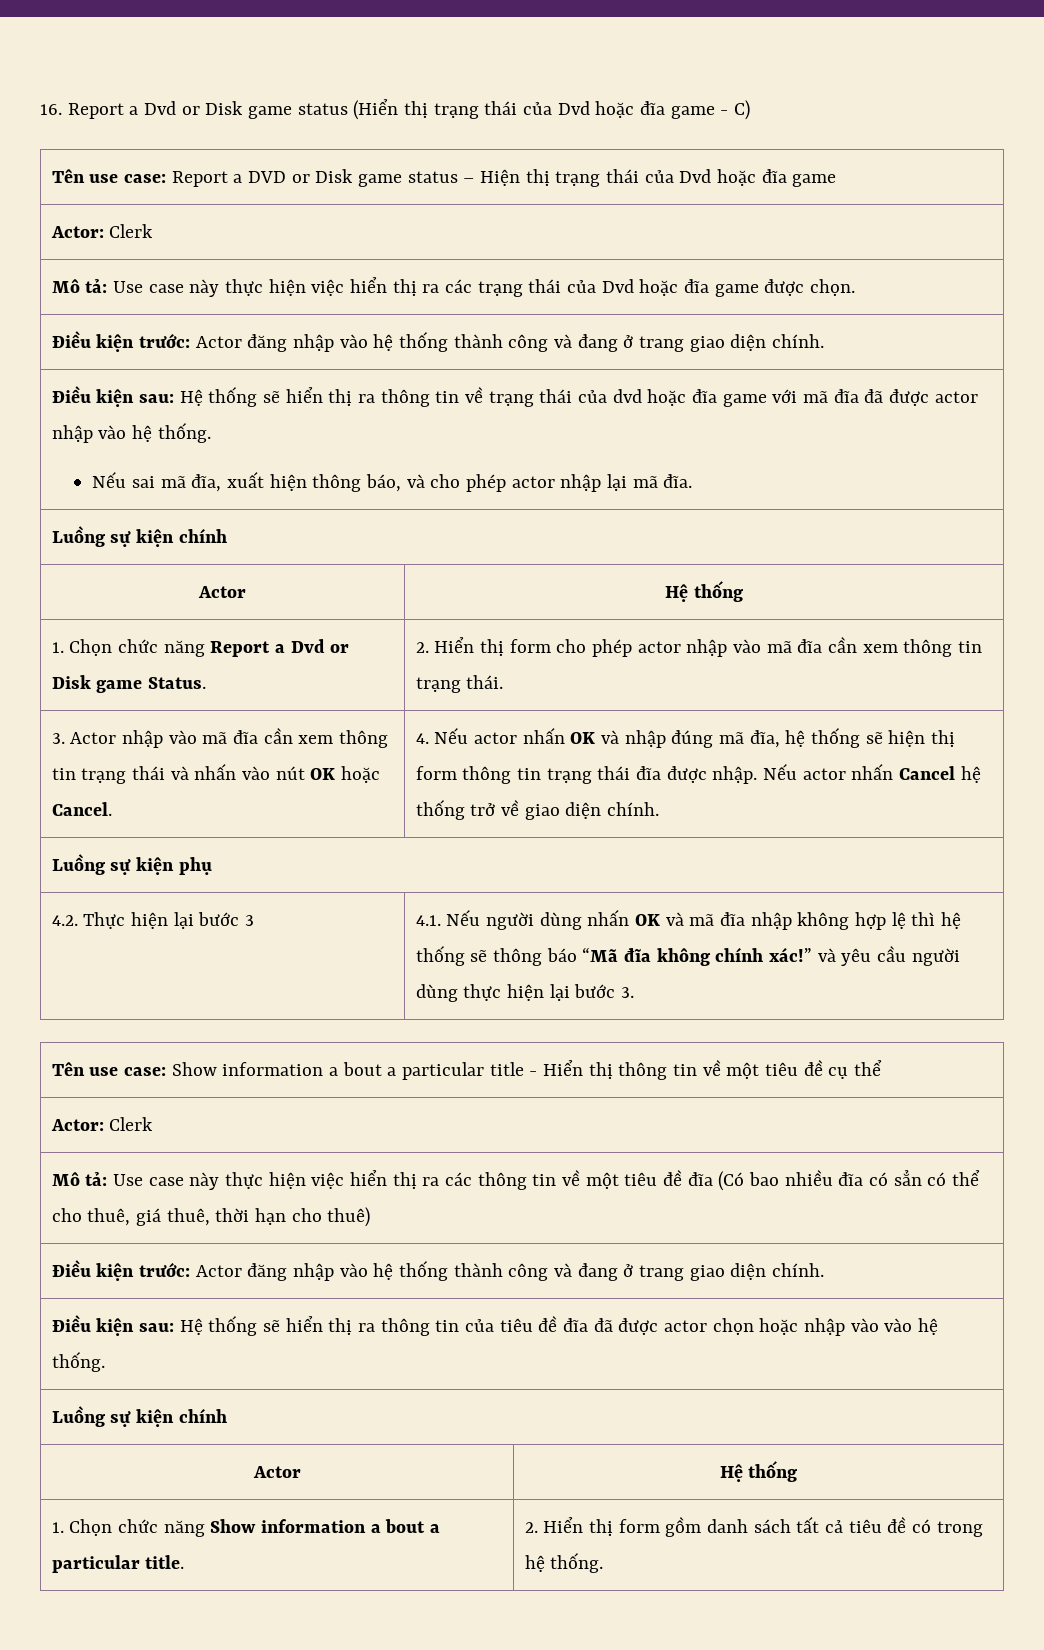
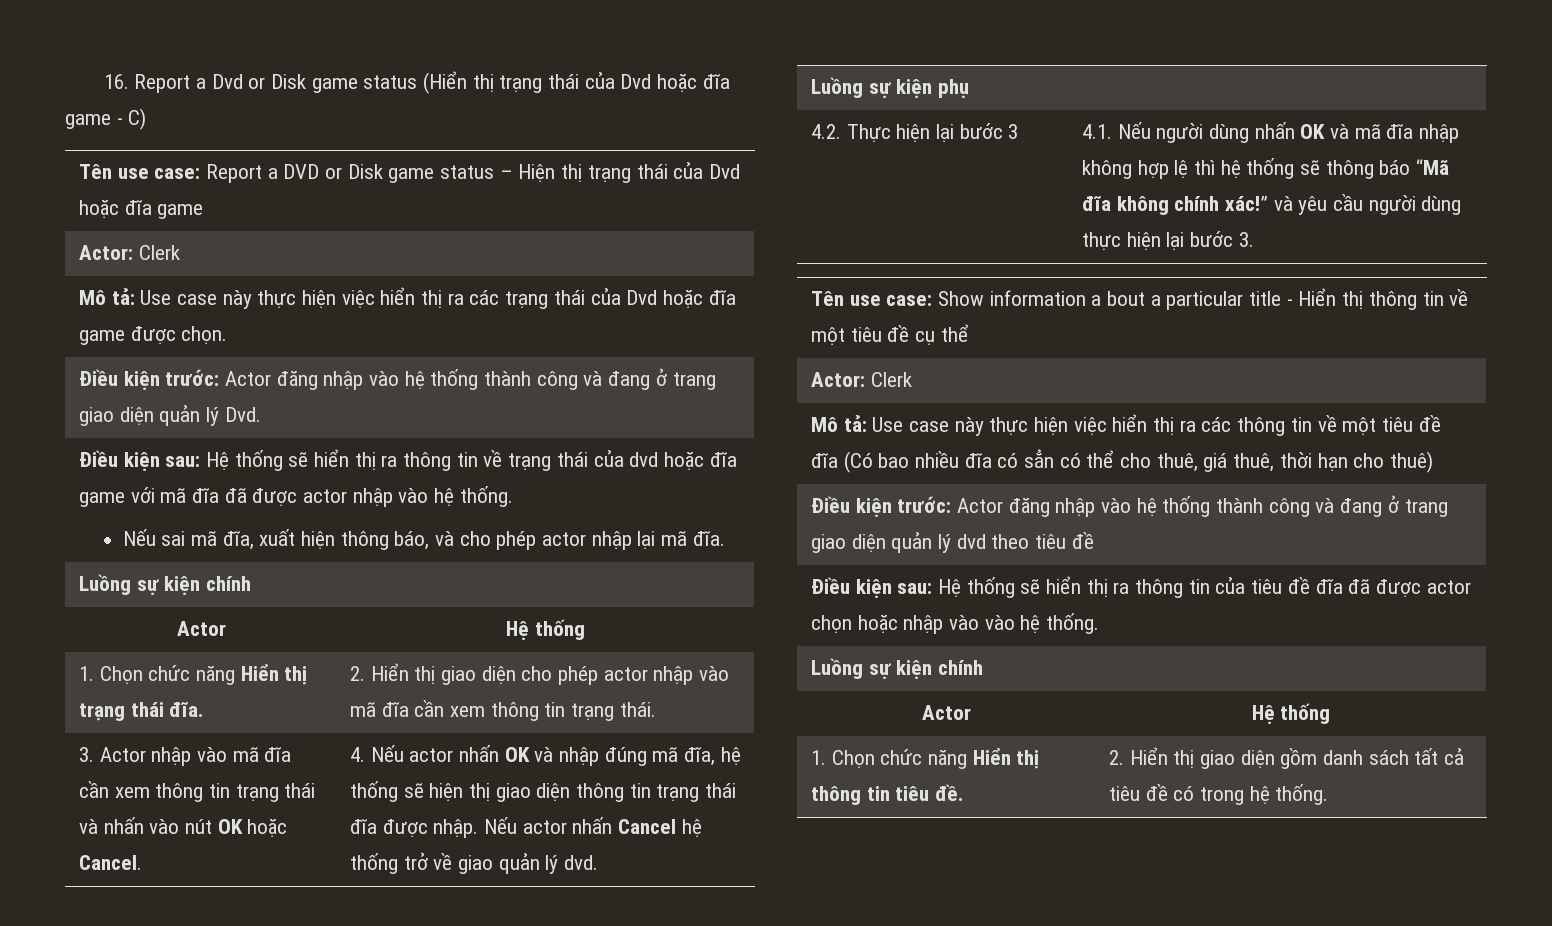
  Mô tả: Use case này thực hiện việc hiển thị ra các trạng thái của Dvd hoặc đĩa game được chọn.
- Điều kiện trước: Actor đăng nhập vào hệ thống thành công và đang ở trang giao diện chính.
+ Điều kiện trước: Actor đăng nhập vào hệ thống thành công và đang ở trang giao diện quản lý Dvd.
- 1. Chọn chức năng Report a Dvd or Disk game Status. | 2. Hiển thị form cho phép actor nhập vào mã đĩa cần xem thông tin trạng thái.
+ 1. Chọn chức năng Hiển thị trạng thái đĩa. | 2. Hiển thị giao diện cho phép actor nhập vào mã đĩa cần xem thông tin trạng thái.
- 4. Nếu actor nhấn OK và nhập đúng mã đĩa, hệ thống sẽ hiện thị form thông tin trạng thái đĩa được nhập.
+ 4. Nếu actor nhấn OK và nhập đúng mã đĩa, hệ thống sẽ hiện thị giao diện thông tin trạng thái đĩa được nhập.
- Nếu actor nhấn Cancel hệ thống trở về giao diện chính.
+ Nếu actor nhấn Cancel hệ thống trở về giao quản lý dvd.
  Mô tả: Use case này thực hiện việc hiển thị ra các thông tin về một tiêu đề đĩa (Có bao nhiều đĩa có sẳn có thể cho thuê, giá thuê, thời hạn cho thuê)
- Điều kiện trước: Actor đăng nhập vào hệ thống thành công và đang ở trang giao diện chính.
+ Điều kiện trước: Actor đăng nhập vào hệ thống thành công và đang ở trang giao diện quản lý dvd theo tiêu đề
- 1. Chọn chức năng Show information a bout a particular title. | 2. Hiển thị form gồm danh sách tất cả tiêu đề có trong hệ thống.
+ 1. Chọn chức năng Hiển thị thông tin tiêu đề. | 2. Hiển thị giao diện gồm danh sách tất cả tiêu đề có trong hệ thống.

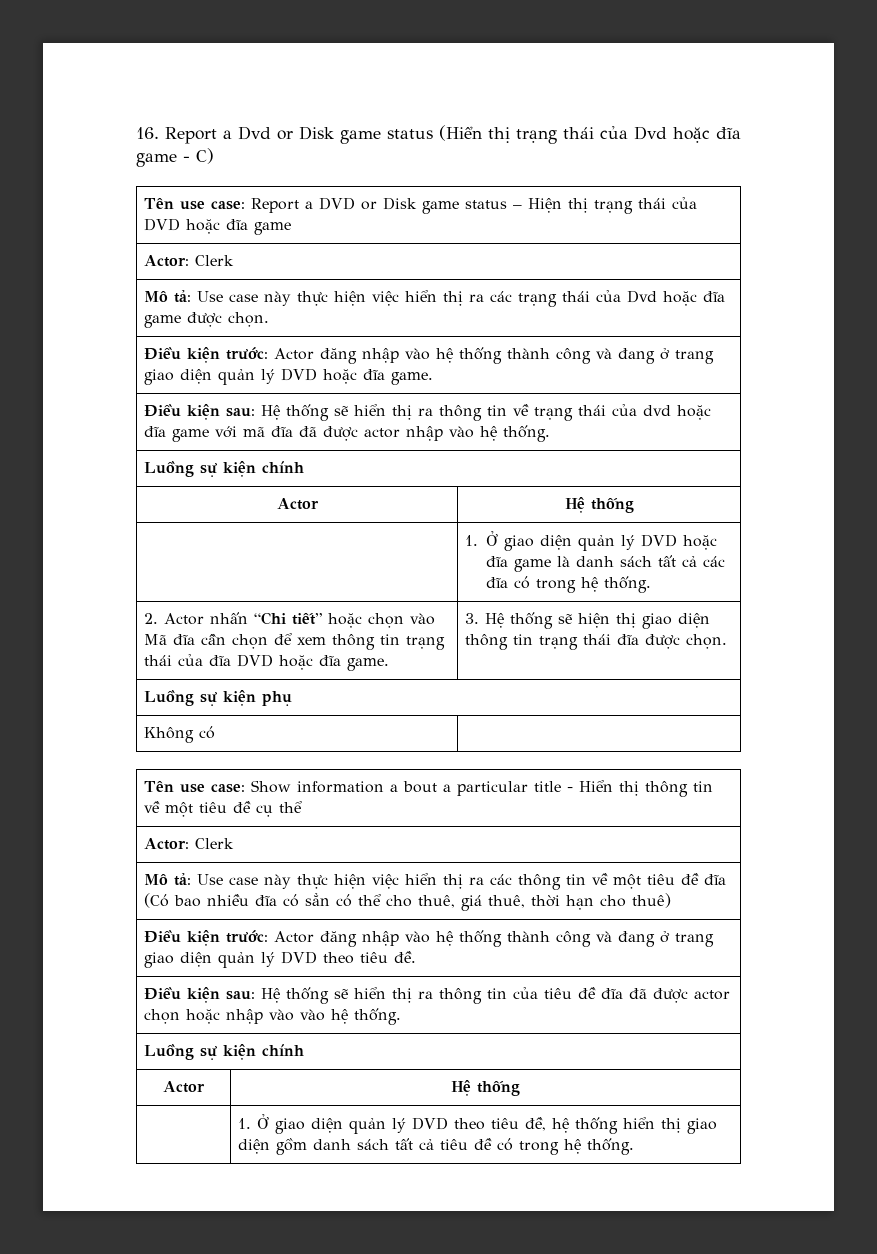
- Tên use case: Report a DVD or Disk game status – Hiện thị trạng thái của Dvd hoặc đĩa game
+ Tên use case: Report a DVD or Disk game status – Hiện thị trạng thái của DVD hoặc đĩa game
- Điều kiện trước: Actor đăng nhập vào hệ thống thành công và đang ở trang giao diện quản lý Dvd.
+ Điều kiện trước: Actor đăng nhập vào hệ thống thành công và đang ở trang giao diện quản lý DVD hoặc đĩa game.
  Điều kiện sau: Hệ thống sẽ hiển thị ra thông tin về trạng thái của dvd hoặc đĩa game với mã đĩa đã được actor nhập vào hệ thống.
- Nếu sai mã đĩa, xuất hiện thông báo, và cho phép actor nhập lại mã đĩa.
  Luồng sự kiện chính
  Actor | Hệ thống
- 1. Chọn chức năng Hiển thị trạng thái đĩa. | 2. Hiển thị giao diện cho phép actor nhập vào mã đĩa cần xem thông tin trạng thái.
- 3. Actor nhập vào mã đĩa cần xem thông tin trạng thái và nhấn vào nút OK hoặc Cancel. | 4. Nếu actor nhấn OK và nhập đúng mã đĩa, hệ thống sẽ hiện thị giao diện thông tin trạng thái đĩa được nhập. Nếu actor nhấn Cancel hệ thống trở về giao quản lý dvd.
+ | 1. Ở giao diện quản lý DVD hoặc đĩa game là danh sách tất cả các đĩa có trong hệ thống.
+ 2. Actor nhấn “Chi tiết” hoặc chọn vào Mã đĩa cần chọn để xem thông tin trạng thái của đĩa DVD hoặc đĩa game. | 3. Hệ thống sẽ hiện thị giao diện thông tin trạng thái đĩa được chọn.
  Luồng sự kiện phụ
- 4.2. Thực hiện lại bước 3 | 4.1. Nếu người dùng nhấn OK và mã đĩa nhập không hợp lệ thì hệ thống sẽ thông báo “Mã đĩa không chính xác!” và yêu cầu người dùng thực hiện lại bước 3.
+ Không có |
- Điều kiện trước: Actor đăng nhập vào hệ thống thành công và đang ở trang giao diện quản lý dvd theo tiêu đề
+ Điều kiện trước: Actor đăng nhập vào hệ thống thành công và đang ở trang giao diện quản lý DVD theo tiêu đề.
- 1. Chọn chức năng Hiển thị thông tin tiêu đề. | 2. Hiển thị giao diện gồm danh sách tất cả tiêu đề có trong hệ thống.
+ | 1. Ở giao diện quản lý DVD theo tiêu đề, hệ thống hiển thị giao diện gồm danh sách tất cả tiêu đề có trong hệ thống.

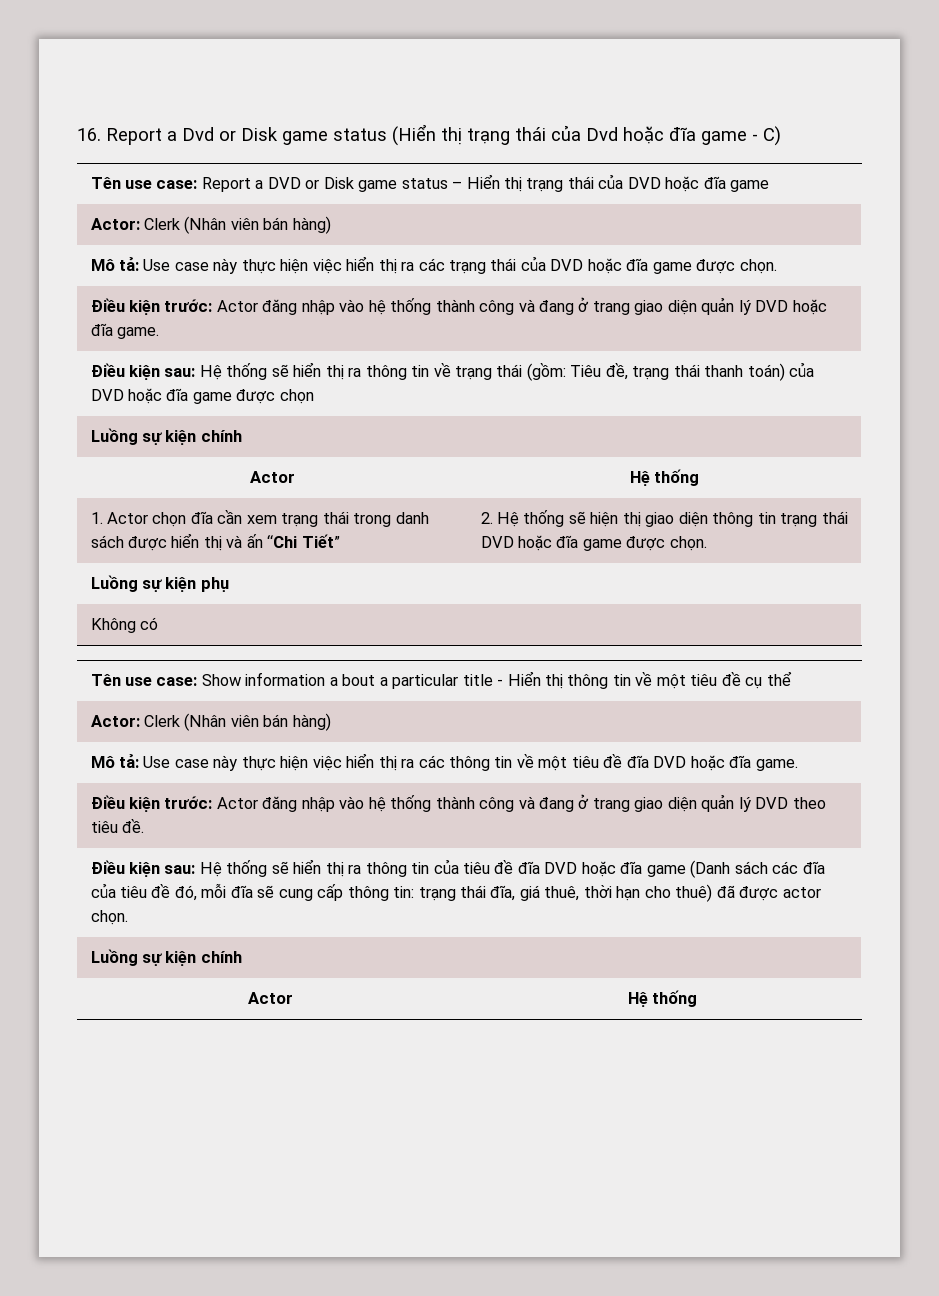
- Tên use case: Report a DVD or Disk game status – Hiện thị trạng thái của DVD hoặc đĩa game
- Actor: Clerk
+ Tên use case: Report a DVD or Disk game status – Hiển thị trạng thái của DVD hoặc đĩa game
+ Actor: Clerk (Nhân viên bán hàng)
- Mô tả: Use case này thực hiện việc hiển thị ra các trạng thái của Dvd hoặc đĩa game được chọn.
+ Mô tả: Use case này thực hiện việc hiển thị ra các trạng thái của DVD hoặc đĩa game được chọn.
- Điều kiện sau: Hệ thống sẽ hiển thị ra thông tin về trạng thái của dvd hoặc đĩa game với mã đĩa đã được actor nhập vào hệ thống.
+ Điều kiện sau: Hệ thống sẽ hiển thị ra thông tin về trạng thái (gồm: Tiêu đề, trạng thái thanh toán) của DVD hoặc đĩa game được chọn
  Luồng sự kiện chính
  Actor | Hệ thống
- | 1. Ở giao diện quản lý DVD hoặc đĩa game là danh sách tất cả các đĩa có trong hệ thống.
- 2. Actor nhấn “Chi tiết” hoặc chọn vào Mã đĩa cần chọn để xem thông tin trạng thái của đĩa DVD hoặc đĩa game. | 3. Hệ thống sẽ hiện thị giao diện thông tin trạng thái đĩa được chọn.
+ 1. Actor chọn đĩa cần xem trạng thái trong danh sách được hiển thị và ấn “Chi Tiết” | 2. Hệ thống sẽ hiện thị giao diện thông tin trạng thái DVD hoặc đĩa game được chọn.
  Tên use case: Show information a bout a particular title - Hiển thị thông tin về một tiêu đề cụ thể
- Actor: Clerk
+ Actor: Clerk (Nhân viên bán hàng)
- Mô tả: Use case này thực hiện việc hiển thị ra các thông tin về một tiêu đề đĩa (Có bao nhiều đĩa có sẳn có thể cho thuê, giá thuê, thời hạn cho thuê)
+ Mô tả: Use case này thực hiện việc hiển thị ra các thông tin về một tiêu đề đĩa DVD hoặc đĩa game.
- Điều kiện sau: Hệ thống sẽ hiển thị ra thông tin của tiêu đề đĩa đã được actor chọn hoặc nhập vào vào hệ thống.
+ Điều kiện sau: Hệ thống sẽ hiển thị ra thông tin của tiêu đề đĩa DVD hoặc đĩa game (Danh sách các đĩa của tiêu đề đó, mỗi đĩa sẽ cung cấp thông tin: trạng thái đĩa, giá thuê, thời hạn cho thuê) đã được actor chọn.
  Luồng sự kiện chính
  Actor | Hệ thống
- | 1. Ở giao diện quản lý DVD theo tiêu đề, hệ thống hiển thị giao diện gồm danh sách tất cả tiêu đề có trong hệ thống.

